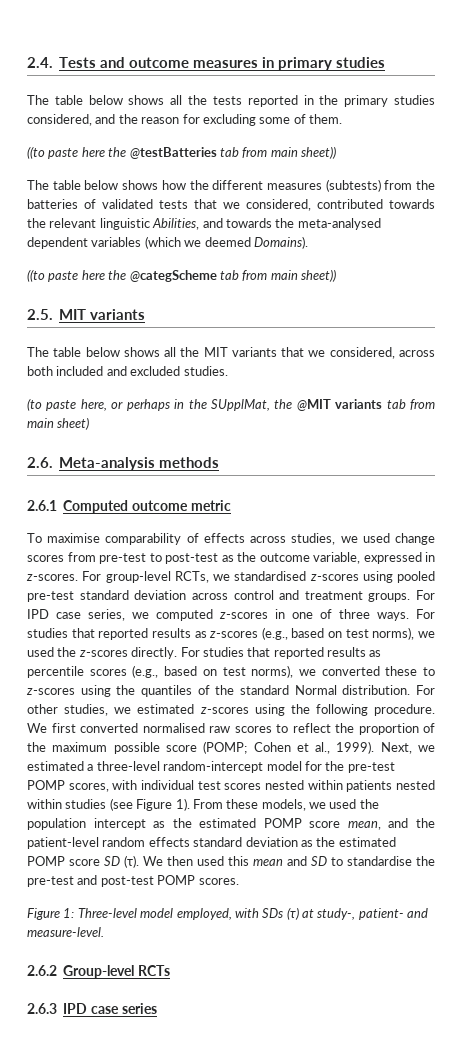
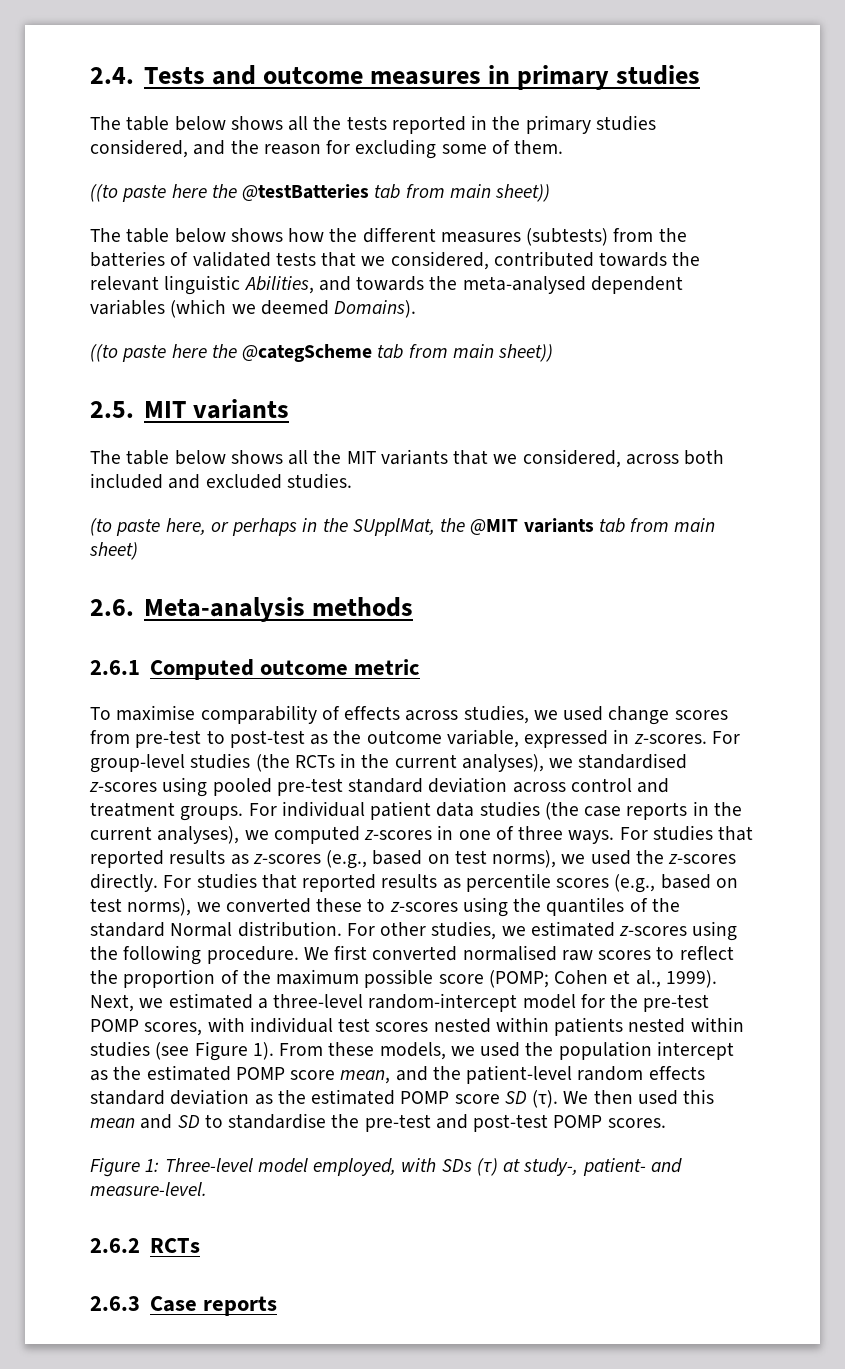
- For group-level RCTs, we standardised z-scores using pooled pre-test standard deviation across control and treatment groups.
+ For group-level studies (the RCTs in the current analyses), we standardised z-scores using pooled pre-test standard deviation across control and treatment groups.
- For IPD case series, we computed z-scores in one of three ways.
+ For individual patient data studies (the case reports in the current analyses), we computed z-scores in one of three ways.
- 2.6.2 Group-level RCTs
+ 2.6.2 RCTs
- 2.6.3 IPD case series
+ 2.6.3 Case reports

